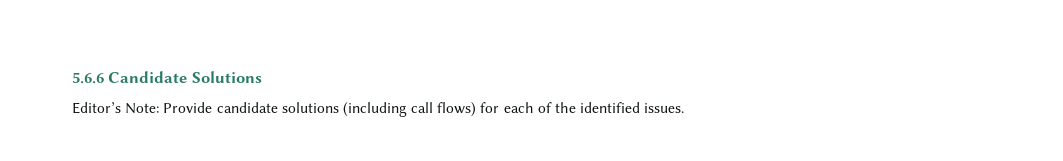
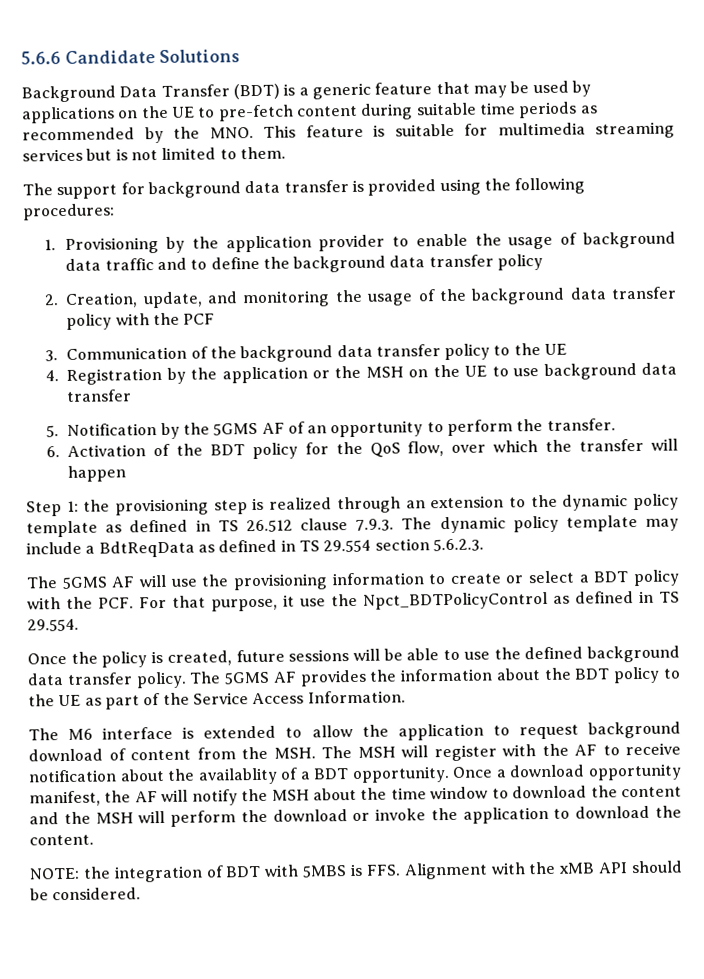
- Editor’s Note: Provide candidate solutions (including call flows) for each of the identified issues.
+ Background Data Transfer (BDT) is a generic feature that may be used by applications on the UE to pre-fetch content during suitable time periods as recommended by the MNO. This feature is suitable for multimedia streaming services but is not limited to them.
+ The support for background data transfer is provided using the following procedures:
+ 1. Provisioning by the application provider to enable the usage of background data traffic and to define the background data transfer policy
+ 2. Creation, update, and monitoring the usage of the background data transfer policy with the PCF
+ 3. Communication of the background data transfer policy to the UE
+ 4. Registration by the application or the MSH on the UE to use background data transfer
+ 5. Notification by the 5GMS AF of an opportunity to perform the transfer.
+ 6. Activation of the BDT policy for the QoS flow, over which the transfer will happen
+ Step 1: the provisioning step is realized through an extension to the dynamic policy template as defined in TS 26.512 clause 7.9.3. The dynamic policy template may include a BdtReqData as defined in TS 29.554 section 5.6.2.3.
+ The 5GMS AF will use the provisioning information to create or select a BDT policy with the PCF. For that purpose, it use the Npct_BDTPolicyControl as defined in TS 29.554.
+ Once the policy is created, future sessions will be able to use the defined background data transfer policy. The 5GMS AF provides the information about the BDT policy to the UE as part of the Service Access Information.
+ The M6 interface is extended to allow the application to request background download of content from the MSH. The MSH will register with the AF to receive notification about the availablity of a BDT opportunity. Once a download opportunity manifest, the AF will notify the MSH about the time window to download the content and the MSH will perform the download or invoke the application to download the content.
+ NOTE: the integration of BDT with 5MBS is FFS. Alignment with the xMB API should be considered.

